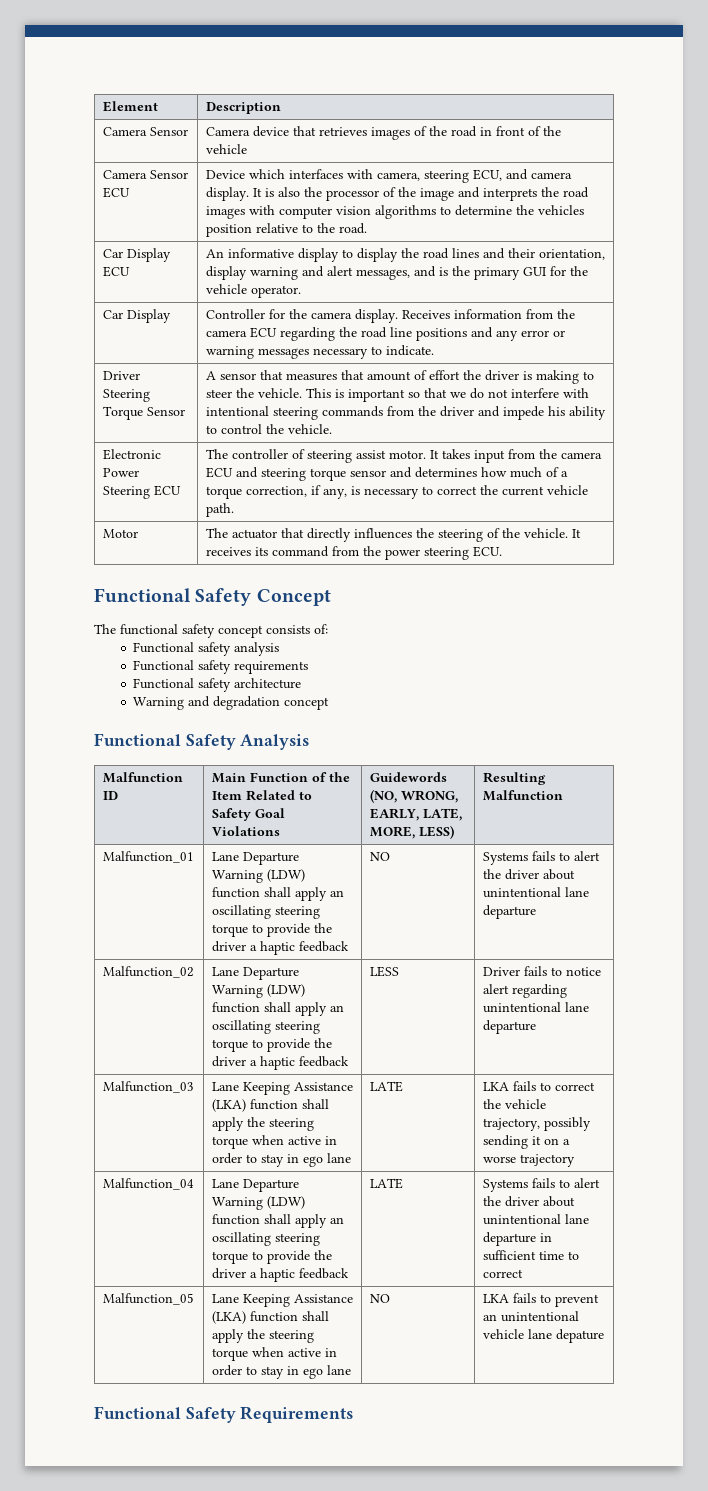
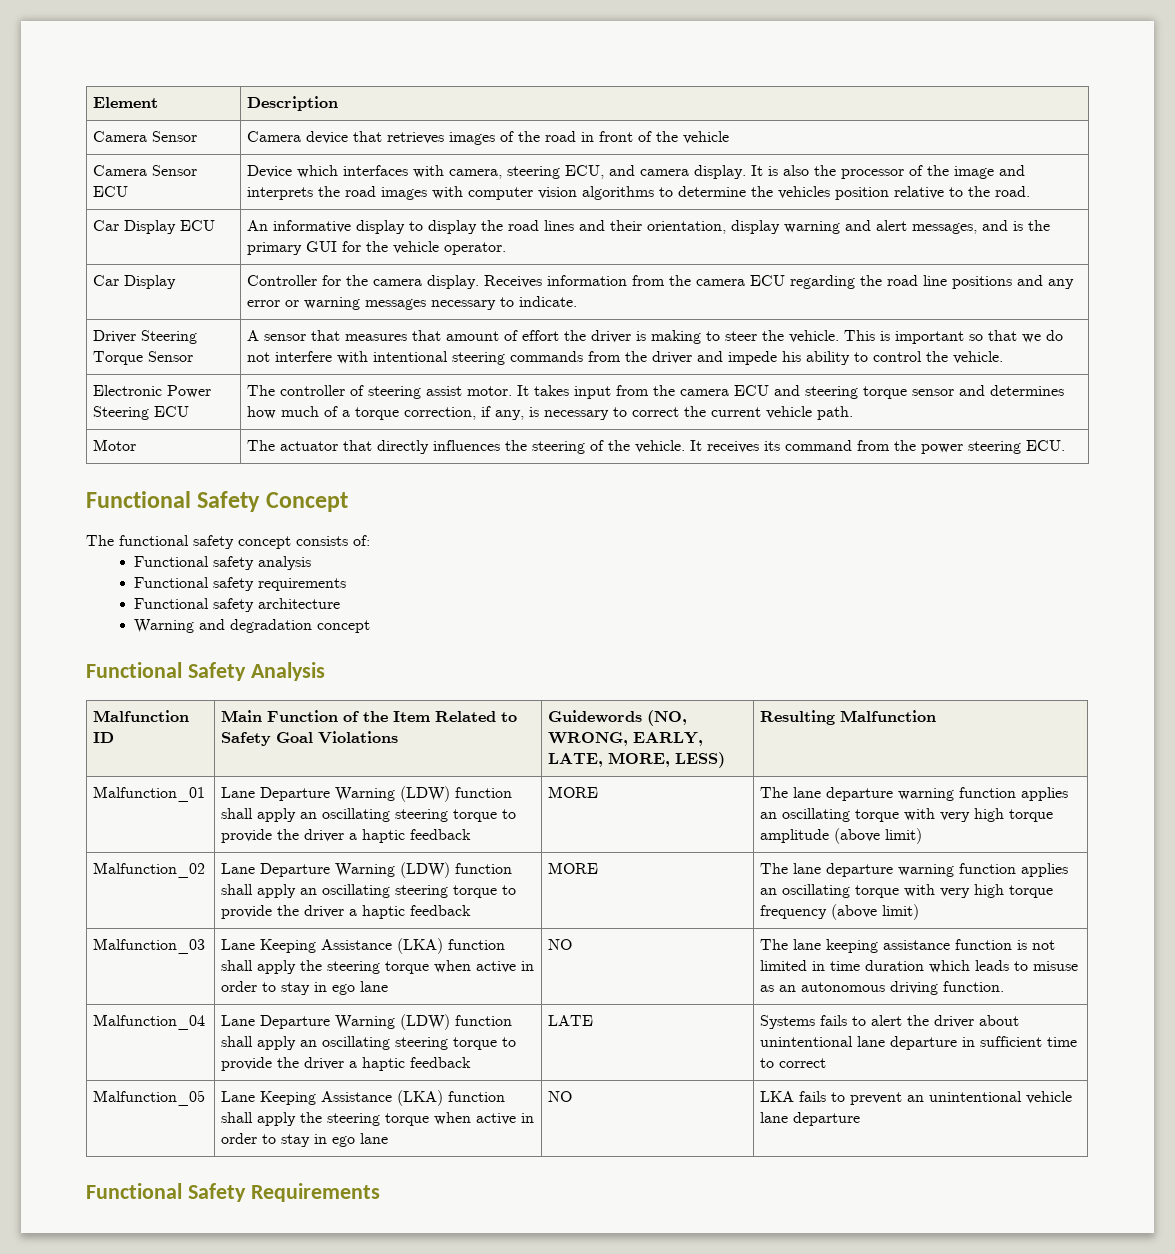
- Malfunction_01 | Lane Departure Warning (LDW) function shall apply an oscillating steering torque to provide the driver a haptic feedback | NO | Systems fails to alert the driver about unintentional lane departure
+ Malfunction_01 | Lane Departure Warning (LDW) function shall apply an oscillating steering torque to provide the driver a haptic feedback | MORE | The lane departure warning function applies an oscillating torque with very high torque amplitude (above limit)
- Malfunction_02 | Lane Departure Warning (LDW) function shall apply an oscillating steering torque to provide the driver a haptic feedback | LESS | Driver fails to notice alert regarding unintentional lane departure
+ Malfunction_02 | Lane Departure Warning (LDW) function shall apply an oscillating steering torque to provide the driver a haptic feedback | MORE | The lane departure warning function applies an oscillating torque with very high torque frequency (above limit)
- LATE | LKA fails to correct the vehicle trajectory, possibly sending it on a worse trajectory
+ NO | The lane keeping assistance function is not limited in time duration which leads to misuse as an autonomous driving function.
- Malfunction_05 | Lane Keeping Assistance (LKA) function shall apply the steering torque when active in order to stay in ego lane | NO | LKA fails to prevent an unintentional vehicle lane depature
+ Malfunction_05 | Lane Keeping Assistance (LKA) function shall apply the steering torque when active in order to stay in ego lane | NO | LKA fails to prevent an unintentional vehicle lane departure

